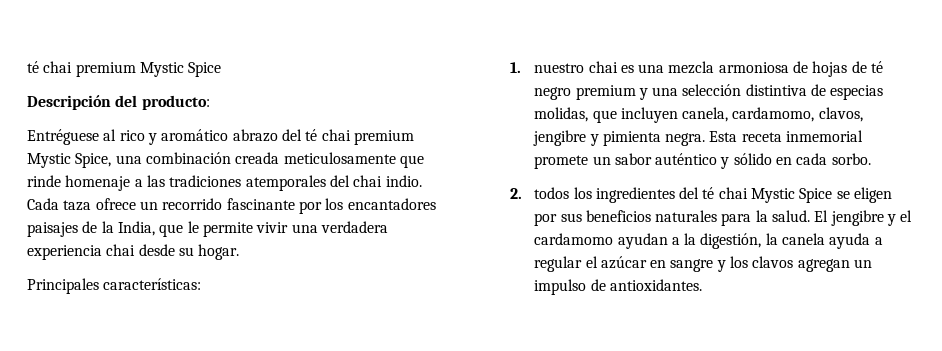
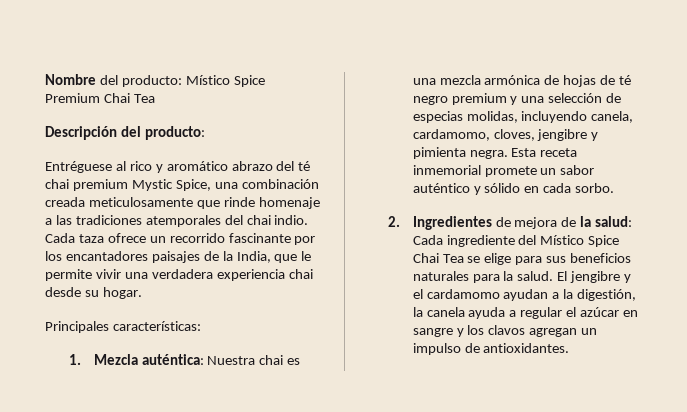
- té chai premium Mystic Spice
+ Nombre del producto: Místico Spice Premium Chai Tea
- 1. nuestro chai es una mezcla armoniosa de hojas de té negro premium y una selección distintiva de especias molidas, que incluyen canela, cardamomo, clavos, jengibre y pimienta negra.
+ 1. Mezcla auténtica: Nuestra chai es una mezcla armónica de hojas de té negro premium y una selección de especias molidas, incluyendo canela, cardamomo, cloves, jengibre y pimienta negra.
- 2. todos los ingredientes del té chai Mystic Spice se eligen por sus beneficios naturales para la salud.
+ 2. Ingredientes de mejora de la salud: Cada ingrediente del Místico Spice Chai Tea se elige para sus beneficios naturales para la salud.

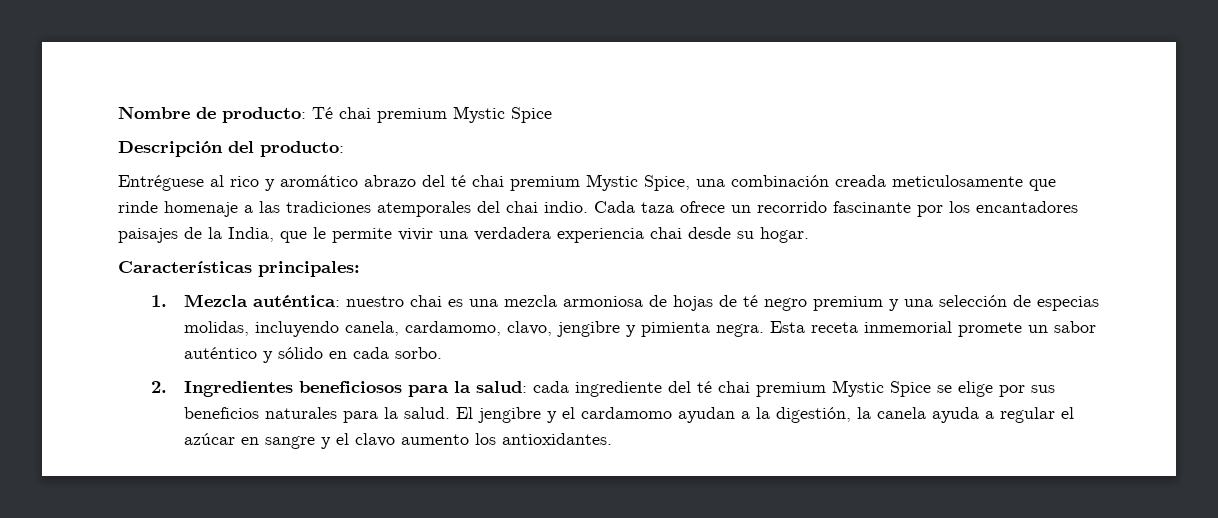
- Nombre del producto: Místico Spice Premium Chai Tea
+ Nombre de producto: Té chai premium Mystic Spice
- Principales características:
+ Características principales:
- 1. Mezcla auténtica: Nuestra chai es una mezcla armónica de hojas de té negro premium y una selección de especias molidas, incluyendo canela, cardamomo, cloves, jengibre y pimienta negra.
+ 1. Mezcla auténtica: nuestro chai es una mezcla armoniosa de hojas de té negro premium y una selección de especias molidas, incluyendo canela, cardamomo, clavo, jengibre y pimienta negra.
- 2. Ingredientes de mejora de la salud: Cada ingrediente del Místico Spice Chai Tea se elige para sus beneficios naturales para la salud.
+ 2. Ingredientes beneficiosos para la salud: cada ingrediente del té chai premium Mystic Spice se elige por sus beneficios naturales para la salud.
- El jengibre y el cardamomo ayudan a la digestión, la canela ayuda a regular el azúcar en sangre y los clavos agregan un impulso de antioxidantes.
+ El jengibre y el cardamomo ayudan a la digestión, la canela ayuda a regular el azúcar en sangre y el clavo aumento los antioxidantes.

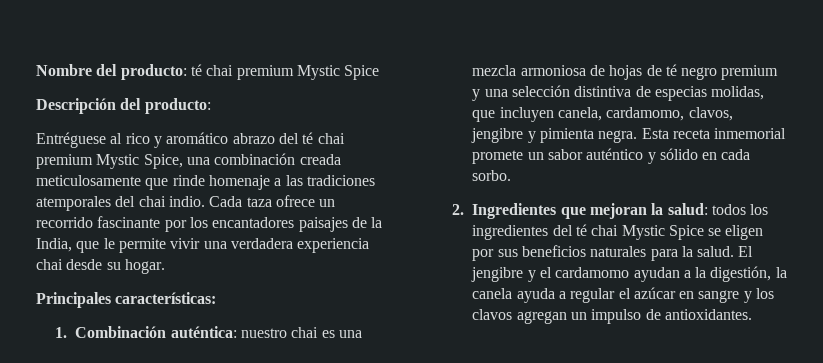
- Nombre de producto: Té chai premium Mystic Spice
+ Nombre del producto: té chai premium Mystic Spice
- Características principales:
+ Principales características:
- 1. Mezcla auténtica: nuestro chai es una mezcla armoniosa de hojas de té negro premium y una selección de especias molidas, incluyendo canela, cardamomo, clavo, jengibre y pimienta negra.
+ 1. Combinación auténtica: nuestro chai es una mezcla armoniosa de hojas de té negro premium y una selección distintiva de especias molidas, que incluyen canela, cardamomo, clavos, jengibre y pimienta negra.
- 2. Ingredientes beneficiosos para la salud: cada ingrediente del té chai premium Mystic Spice se elige por sus beneficios naturales para la salud.
+ 2. Ingredientes que mejoran la salud: todos los ingredientes del té chai Mystic Spice se eligen por sus beneficios naturales para la salud.
- El jengibre y el cardamomo ayudan a la digestión, la canela ayuda a regular el azúcar en sangre y el clavo aumento los antioxidantes.
+ El jengibre y el cardamomo ayudan a la digestión, la canela ayuda a regular el azúcar en sangre y los clavos agregan un impulso de antioxidantes.

